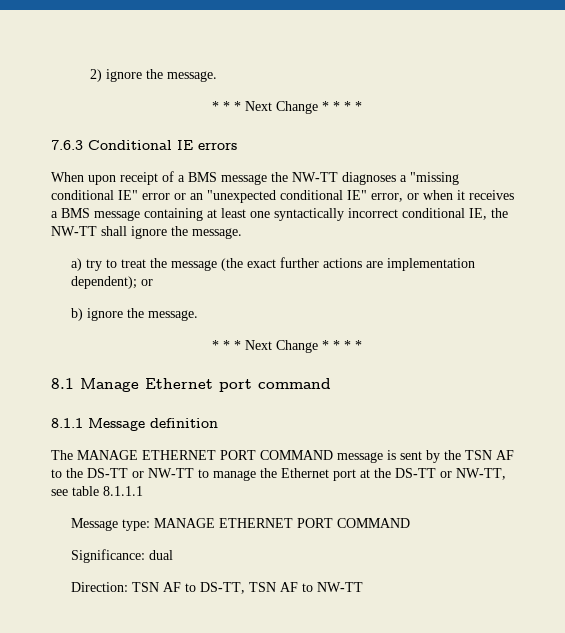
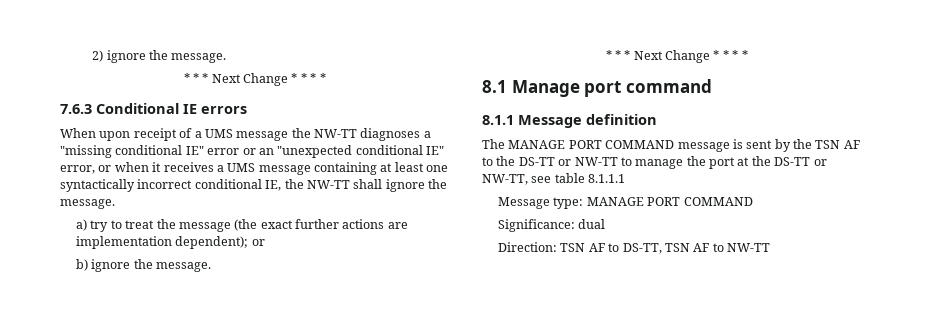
- When upon receipt of a BMS message the NW-TT diagnoses a "missing conditional IE" error or an "unexpected conditional IE" error, or when it receives a BMS message containing at least one syntactically incorrect conditional IE, the NW-TT shall ignore the message.
+ When upon receipt of a UMS message the NW-TT diagnoses a "missing conditional IE" error or an "unexpected conditional IE" error, or when it receives a UMS message containing at least one syntactically incorrect conditional IE, the NW-TT shall ignore the message.
- 8.1 Manage Ethernet port command
+ 8.1 Manage port command
- The MANAGE ETHERNET PORT COMMAND message is sent by the TSN AF to the DS-TT or NW-TT to manage the Ethernet port at the DS-TT or NW-TT, see table 8.1.1.1
+ The MANAGE PORT COMMAND message is sent by the TSN AF to the DS-TT or NW-TT to manage the port at the DS-TT or NW-TT, see table 8.1.1.1
- Message type: MANAGE ETHERNET PORT COMMAND
+ Message type: MANAGE PORT COMMAND

